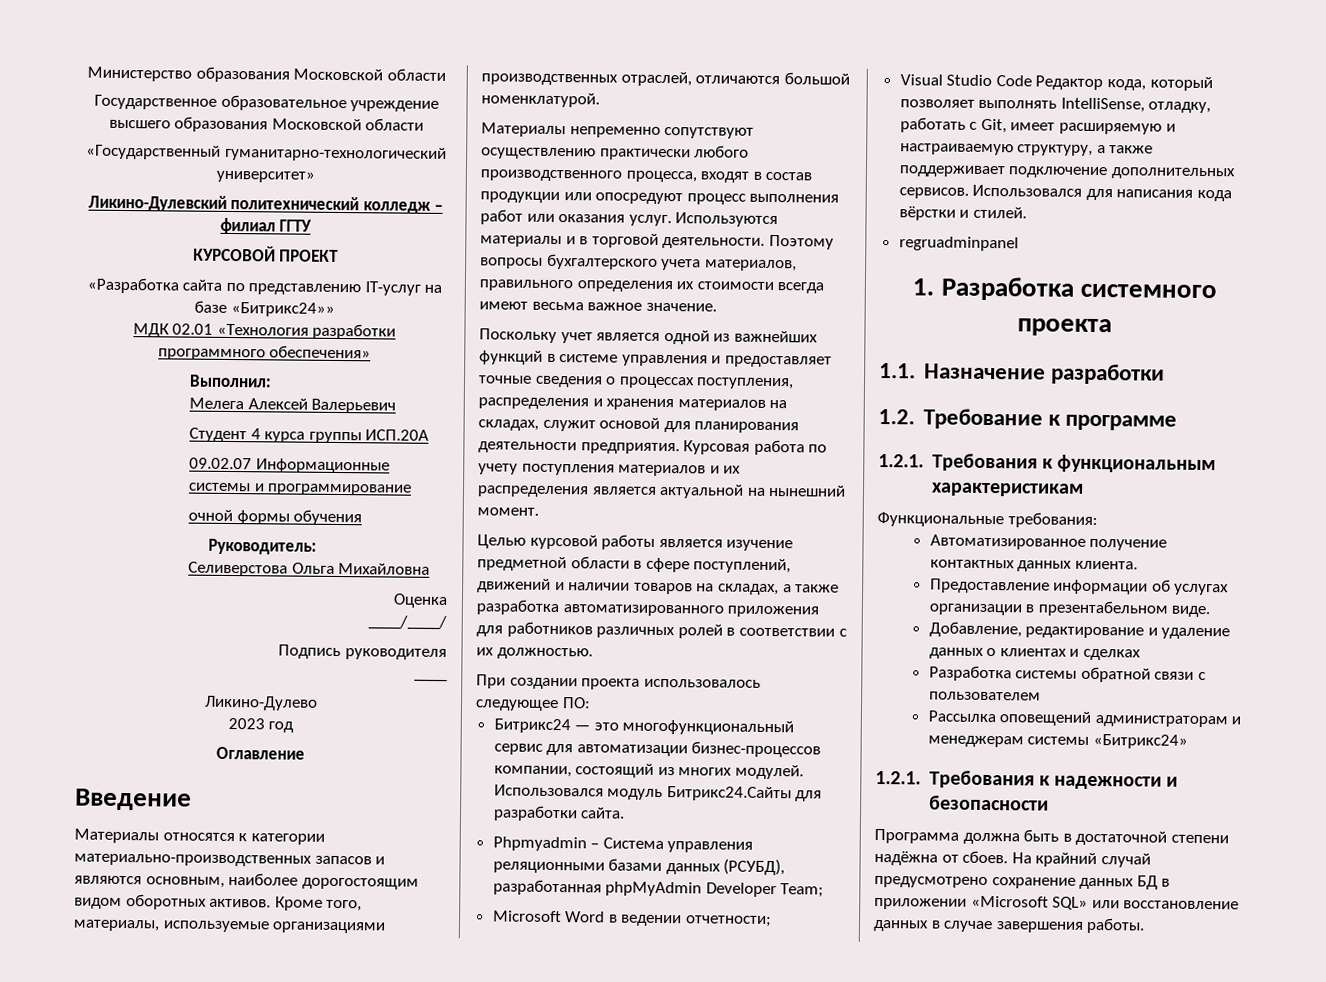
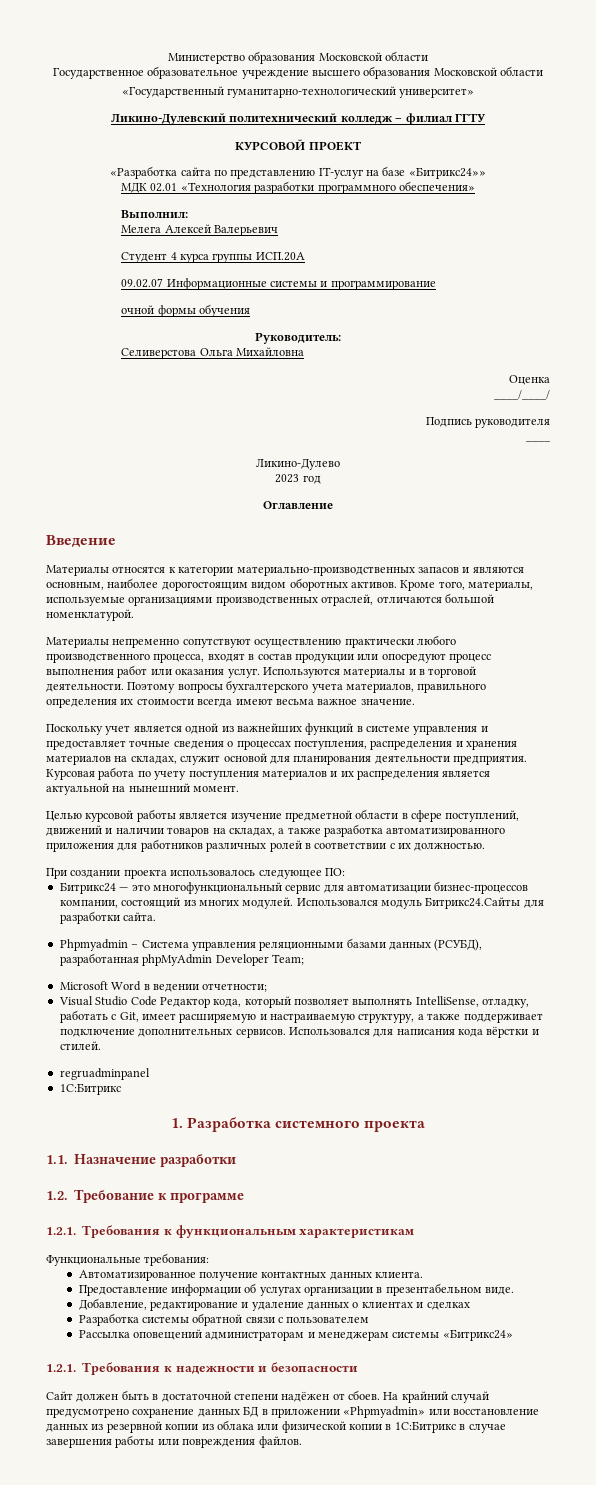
  regruadminpanel
+ 1С:Битрикс
- Программа должна быть в достаточной степени надёжна от сбоев.
+ Сайт должен быть в достаточной степени надёжен от сбоев.
- На крайний случай предусмотрено сохранение данных БД в приложении «Microsoft SQL» или восстановление данных в случае завершения работы.
+ На крайний случай предусмотрено сохранение данных БД в приложении «Phpmyadmin» или восстановление данных из резервной копии из облака или физической копии в 1С:Битрикс в случае завершения работы или повреждения файлов.

